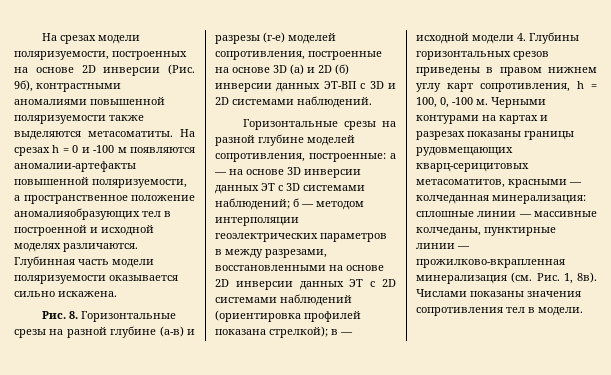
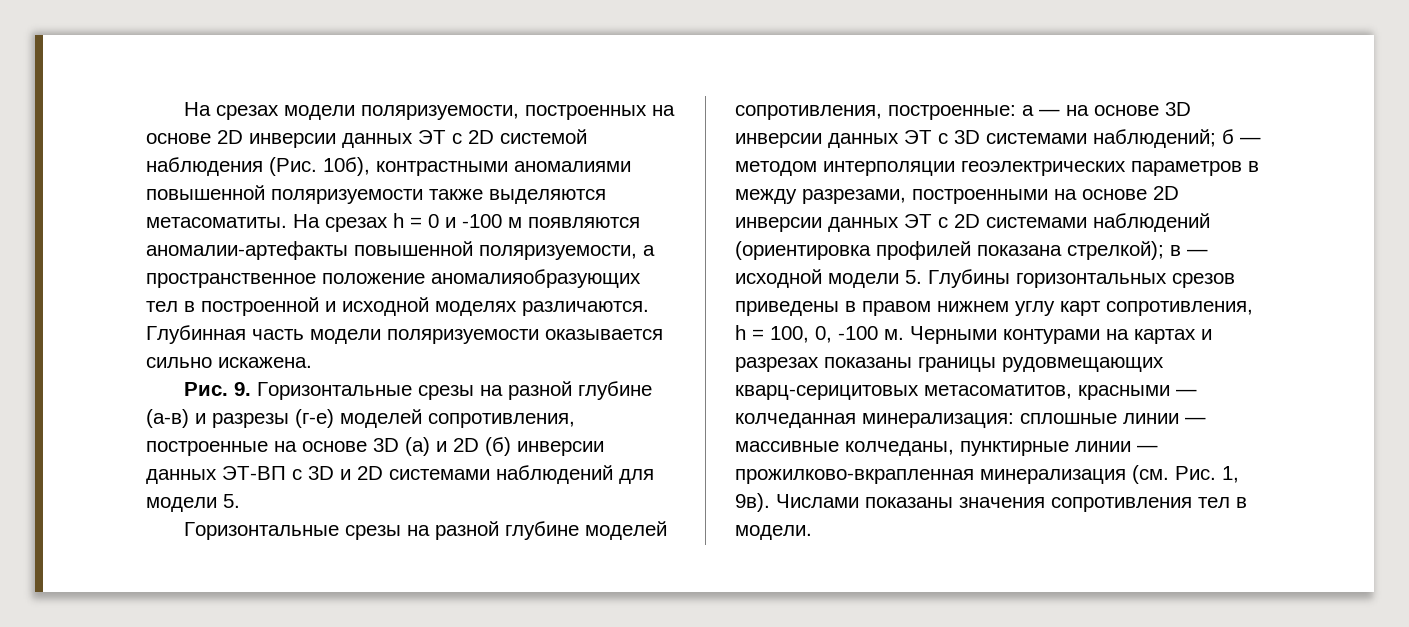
- На срезах модели поляризуемости, построенных на основе 2D инверсии (Рис. 9б), контрастными аномалиями повышенной поляризуемости также выделяются метасоматиты.
+ На срезах модели поляризуемости, построенных на основе 2D инверсии данных ЭТ с 2D системой наблюдения (Рис. 10б), контрастными аномалиями повышенной поляризуемости также выделяются метасоматиты.
- Рис. 8. Горизонтальные срезы на разной глубине (а-в) и разрезы (г-е) моделей сопротивления, построенные на основе 3D (а) и 2D (б) инверсии данных ЭТ-ВП с 3D и 2D системами наблюдений.
+ Рис. 9. Горизонтальные срезы на разной глубине (а-в) и разрезы (г-е) моделей сопротивления, построенные на основе 3D (а) и 2D (б) инверсии данных ЭТ-ВП с 3D и 2D системами наблюдений для модели 5.
- б — методом интерполяции геоэлектрических параметров в между разрезами, восстановленными на основе 2D инверсии данных ЭТ с 2D системами наблюдений (ориентировка профилей показана стрелкой);
+ б — методом интерполяции геоэлектрических параметров в между разрезами, построенными на основе 2D инверсии данных ЭТ с 2D системами наблюдений (ориентировка профилей показана стрелкой);
- в — исходной модели 4. Глубины горизонтальных срезов приведены в правом нижнем углу карт сопротивления, h = 100, 0, -100 м.
+ в — исходной модели 5. Глубины горизонтальных срезов приведены в правом нижнем углу карт сопротивления, h = 100, 0, -100 м.
- Черными контурами на картах и разрезах показаны границы рудовмещающих кварц-серицитовых метасоматитов, красными — колчеданная минерализация: сплошные линии — массивные колчеданы, пунктирные линии — прожилково-вкрапленная минерализация (см. Рис. 1, 8в).
+ Черными контурами на картах и разрезах показаны границы рудовмещающих кварц-серицитовых метасоматитов, красными — колчеданная минерализация: сплошные линии — массивные колчеданы, пунктирные линии — прожилково-вкрапленная минерализация (см. Рис. 1, 9в).

